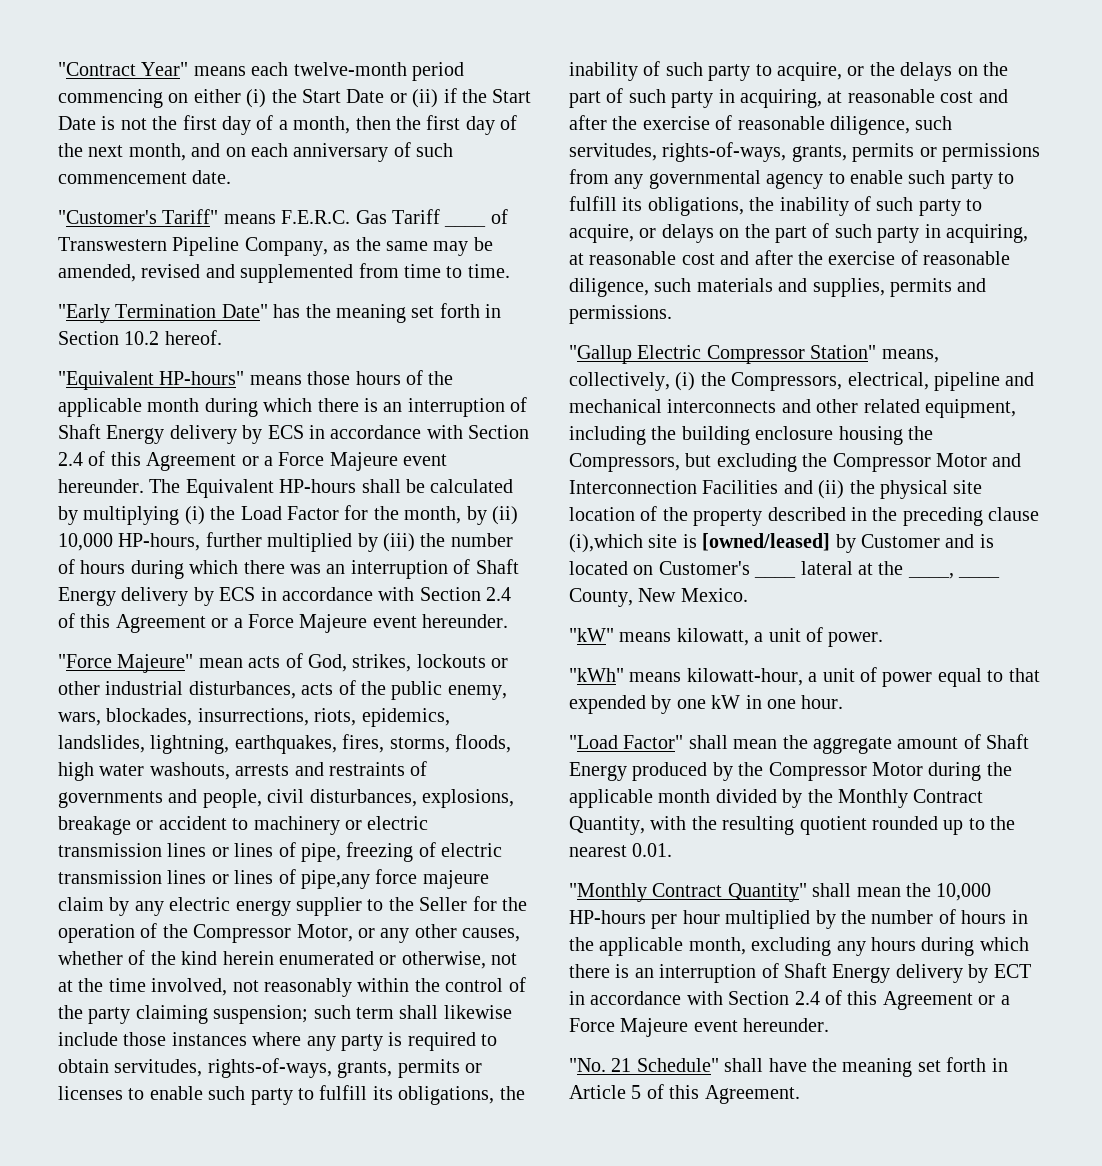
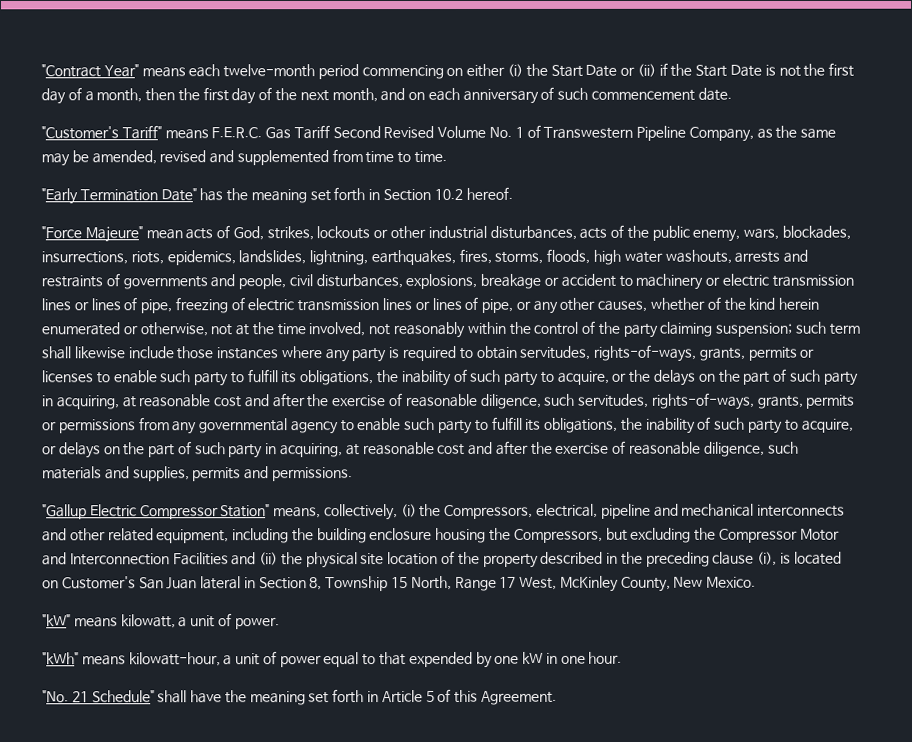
- "Customer's Tariff" means F.E.R.C. Gas Tariff ____ of Transwestern Pipeline Company, as the same may be amended, revised and supplemented from time to time.
+ "Customer's Tariff" means F.E.R.C. Gas Tariff Second Revised Volume No. 1 of Transwestern Pipeline Company, as the same may be amended, revised and supplemented from time to time.
- "Equivalent HP-hours" means those hours of the applicable month during which there is an interruption of Shaft Energy delivery by ECS in accordance with Section 2.4 of this Agreement or a Force Majeure event hereunder. The Equivalent HP-hours shall be calculated by multiplying (i) the Load Factor for the month, by (ii) 10,000 HP-hours, further multiplied by (iii) the number of hours during which there was an interruption of Shaft Energy delivery by ECS in accordance with Section 2.4 of this Agreement or a Force Majeure event hereunder.
- "Force Majeure" mean acts of God, strikes, lockouts or other industrial disturbances, acts of the public enemy, wars, blockades, insurrections, riots, epidemics, landslides, lightning, earthquakes, fires, storms, floods, high water washouts, arrests and restraints of governments and people, civil disturbances, explosions, breakage or accident to machinery or electric transmission lines or lines of pipe, freezing of electric transmission lines or lines of pipe,any force majeure claim by any electric energy supplier to the Seller for the operation of the Compressor Motor, or any other causes, whether of the kind herein enumerated or otherwise, not at the time involved, not reasonably within the control of the party claiming suspension;
+ "Force Majeure" mean acts of God, strikes, lockouts or other industrial disturbances, acts of the public enemy, wars, blockades, insurrections, riots, epidemics, landslides, lightning, earthquakes, fires, storms, floods, high water washouts, arrests and restraints of governments and people, civil disturbances, explosions, breakage or accident to machinery or electric transmission lines or lines of pipe, freezing of electric transmission lines or lines of pipe, or any other causes, whether of the kind herein enumerated or otherwise, not at the time involved, not reasonably within the control of the party claiming suspension;
- "Gallup Electric Compressor Station" means, collectively, (i) the Compressors, electrical, pipeline and mechanical interconnects and other related equipment, including the building enclosure housing the Compressors, but excluding the Compressor Motor and Interconnection Facilities and (ii) the physical site location of the property described in the preceding clause (i),which site is [owned/leased] by Customer and is located on Customer's ____ lateral at the ____, ____ County, New Mexico.
+ "Gallup Electric Compressor Station" means, collectively, (i) the Compressors, electrical, pipeline and mechanical interconnects and other related equipment, including the building enclosure housing the Compressors, but excluding the Compressor Motor and Interconnection Facilities and (ii) the physical site location of the property described in the preceding clause (i), is located on Customer's San Juan lateral in Section 8, Township 15 North, Range 17 West, McKinley County, New Mexico.
- "Load Factor" shall mean the aggregate amount of Shaft Energy produced by the Compressor Motor during the applicable month divided by the Monthly Contract Quantity, with the resulting quotient rounded up to the nearest 0.01.
- "Monthly Contract Quantity" shall mean the 10,000 HP-hours per hour multiplied by the number of hours in the applicable month, excluding any hours during which there is an interruption of Shaft Energy delivery by ECT in accordance with Section 2.4 of this Agreement or a Force Majeure event hereunder.

